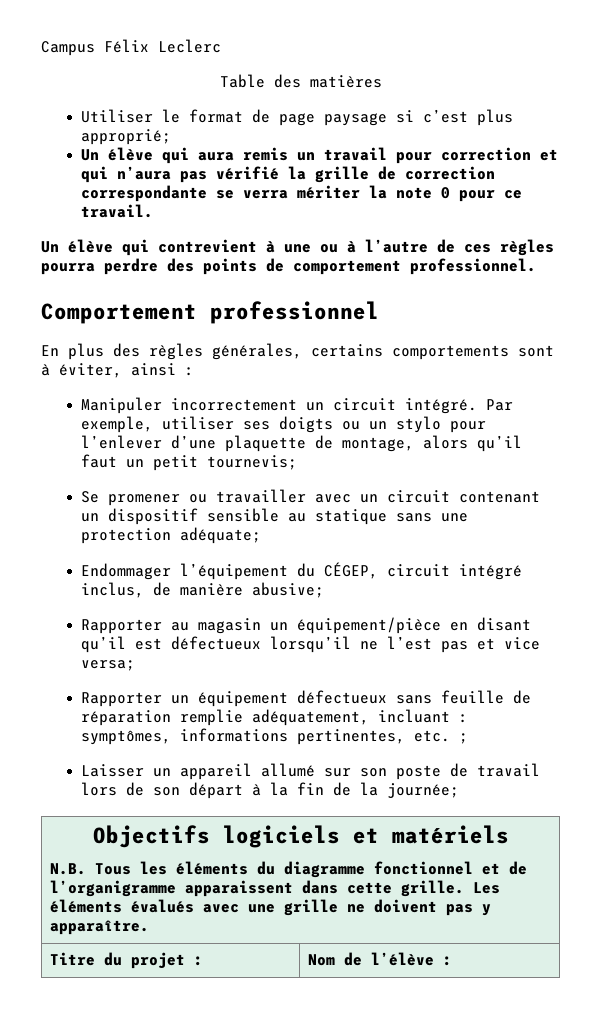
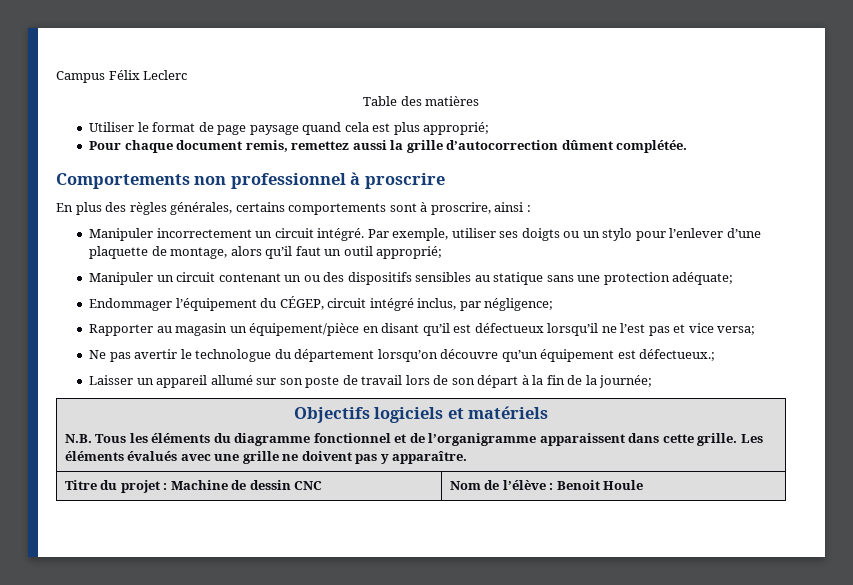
- Utiliser le format de page paysage si c’est plus approprié;
+ Utiliser le format de page paysage quand cela est plus approprié;
- Un élève qui aura remis un travail pour correction et qui n’aura pas vérifié la grille de correction correspondante se verra mériter la note 0 pour ce travail.
- Un élève qui contrevient à une ou à l’autre de ces règles pourra perdre des points de comportement professionnel.
- Comportement professionnel
+ Pour chaque document remis, remettez aussi la grille d’autocorrection dûment complétée.
+ Comportements non professionnel à proscrire
- En plus des règles générales, certains comportements sont à éviter, ainsi :
+ En plus des règles générales, certains comportements sont à proscrire, ainsi :
- Par exemple, utiliser ses doigts ou un stylo pour l’enlever d’une plaquette de montage, alors qu’il faut un petit tournevis;
- Se promener ou travailler avec un circuit contenant un dispositif sensible au statique sans une protection adéquate;
+ Par exemple, utiliser ses doigts ou un stylo pour l’enlever d’une plaquette de montage, alors qu’il faut un outil approprié;
+ Manipuler un circuit contenant un ou des dispositifs sensibles au statique sans une protection adéquate;
- Endommager l’équipement du CÉGEP, circuit intégré inclus, de manière abusive;
+ Endommager l’équipement du CÉGEP, circuit intégré inclus, par négligence;
- Rapporter un équipement défectueux sans feuille de réparation remplie adéquatement, incluant : symptômes, informations pertinentes, etc. ;
+ Ne pas avertir le technologue du département lorsqu’on découvre qu’un équipement est défectueux.;
- Titre du projet : | Nom de l’élève :
+ Titre du projet : Machine de dessin CNC | Nom de l’élève : Benoit Houle

